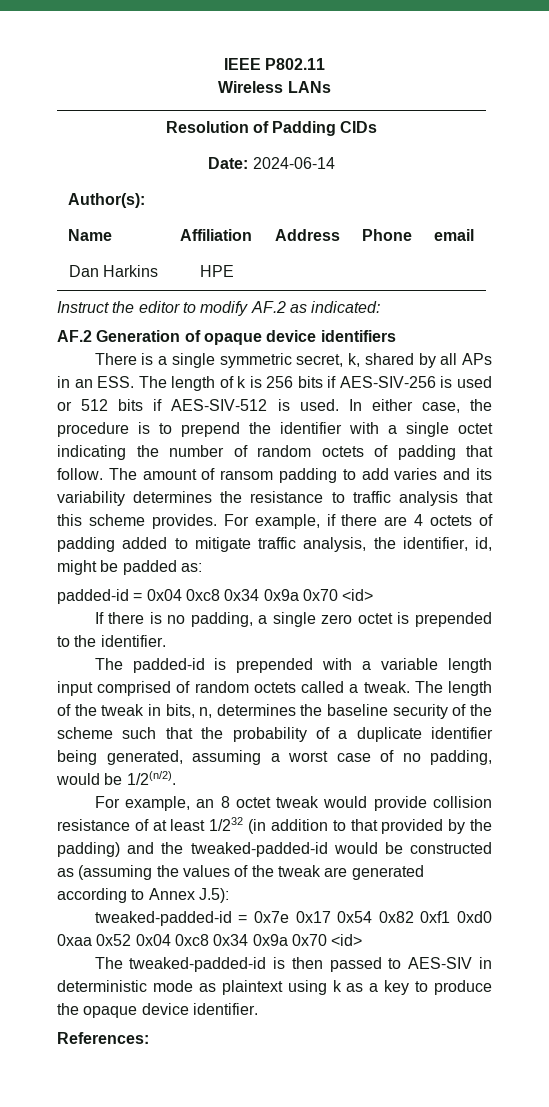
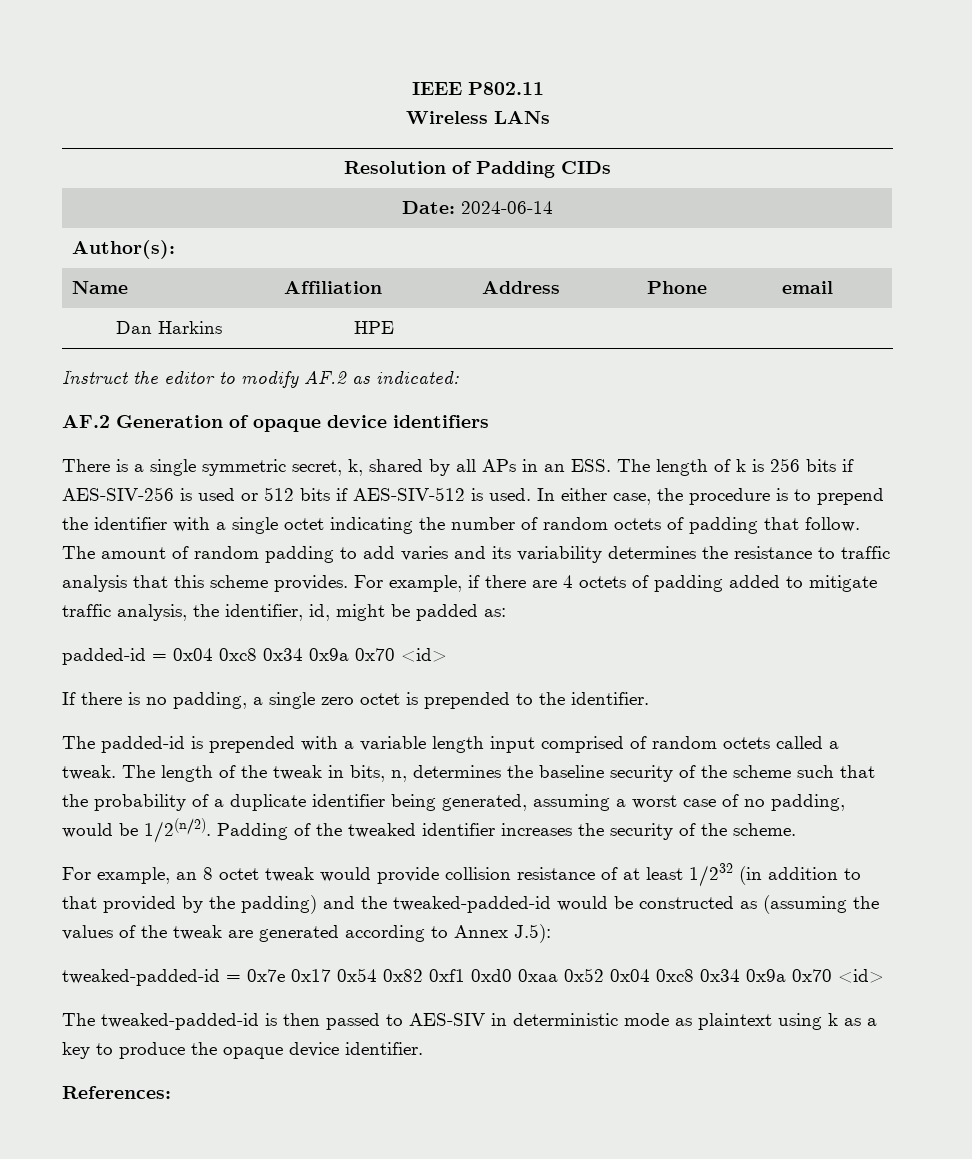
- The amount of ransom padding to add varies and its variability determines the resistance to traffic analysis that this scheme provides.
+ The amount of random padding to add varies and its variability determines the resistance to traffic analysis that this scheme provides.
+ Padding of the tweaked identifier increases the security of the scheme.

